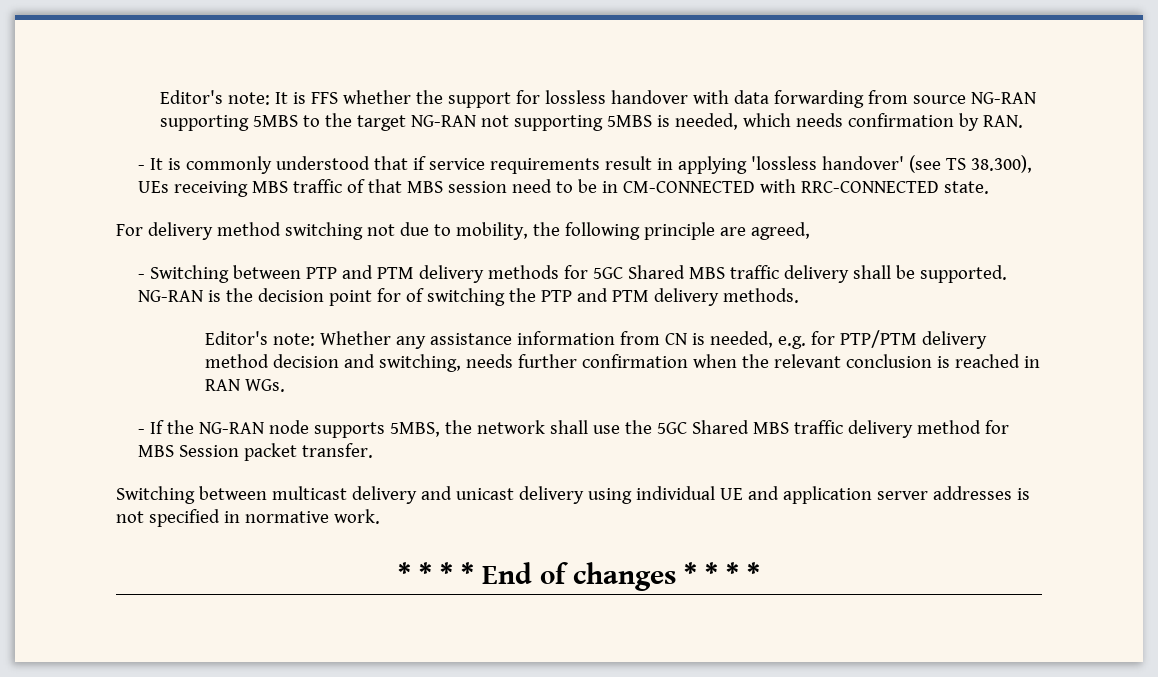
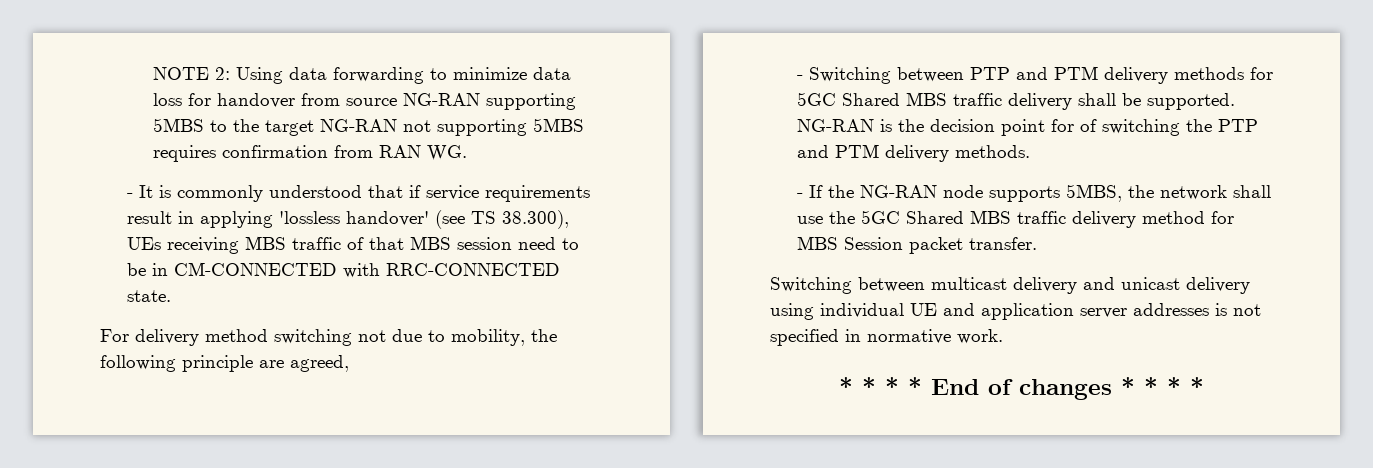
- Editor's note: It is FFS whether the support for lossless handover with data forwarding from source NG-RAN supporting 5MBS to the target NG-RAN not supporting 5MBS is needed, which needs confirmation by RAN.
+ NOTE 2: Using data forwarding to minimize data loss for handover from source NG-RAN supporting 5MBS to the target NG-RAN not supporting 5MBS requires confirmation from RAN WG.
- Editor's note: Whether any assistance information from CN is needed, e.g. for PTP/PTM delivery method decision and switching, needs further confirmation when the relevant conclusion is reached in RAN WGs.

